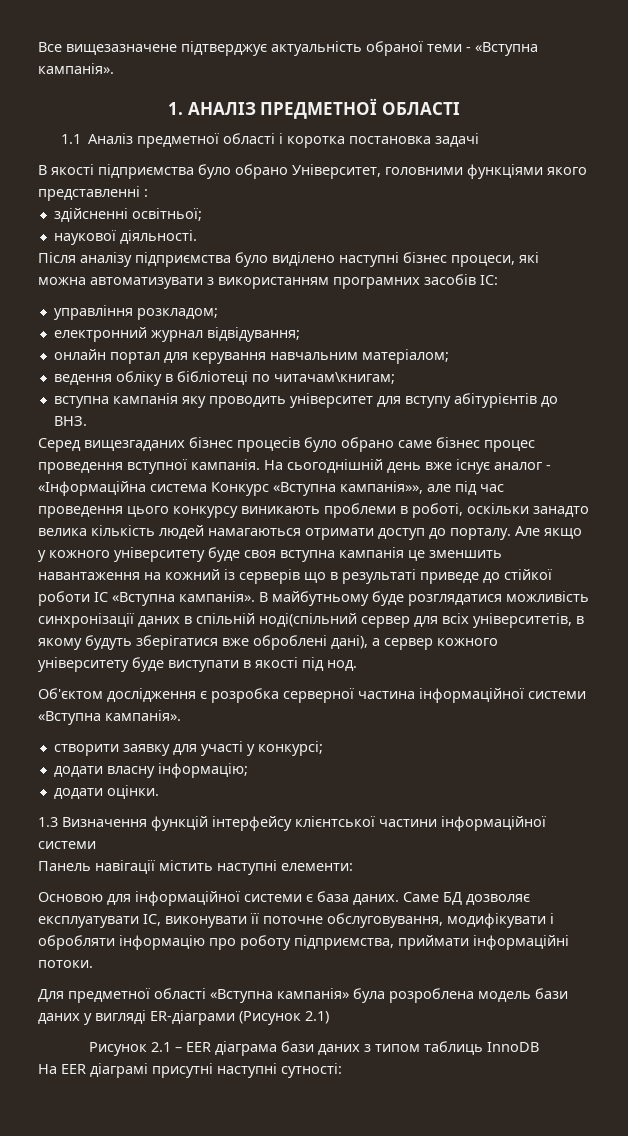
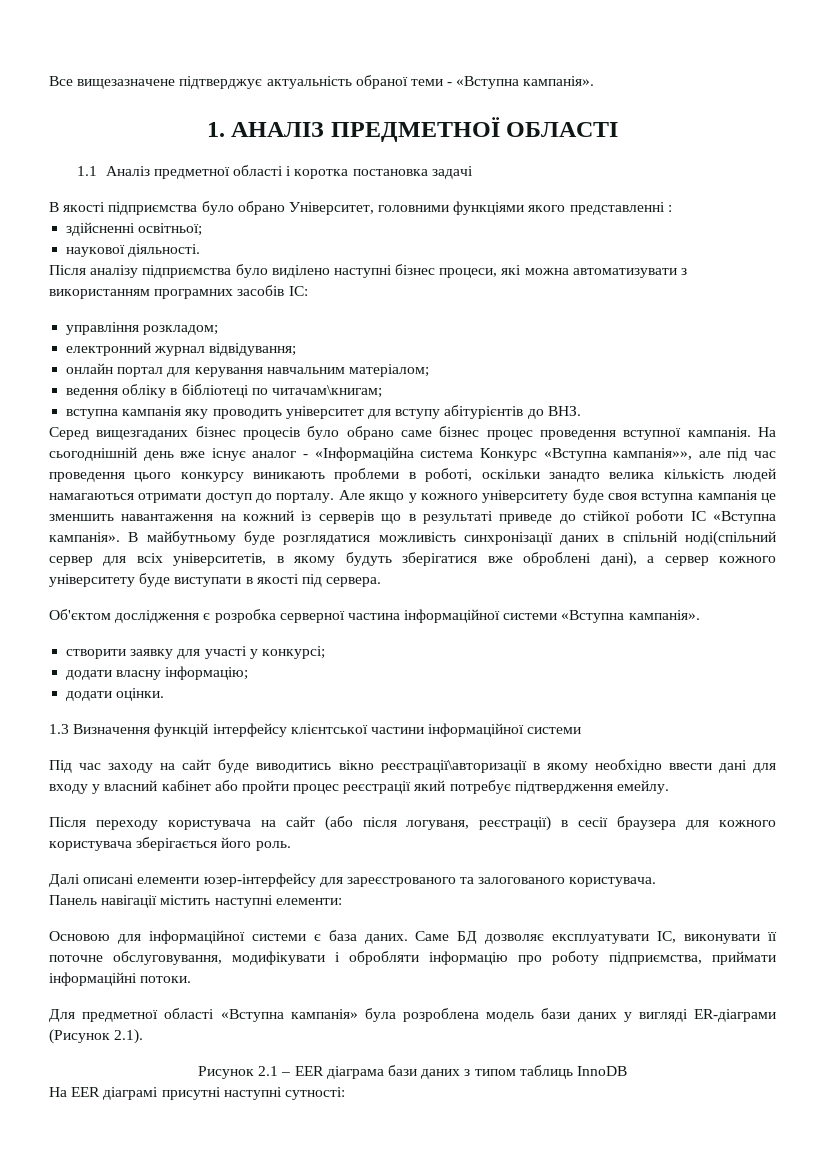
- В майбутньому буде розглядатися можливість синхронізації даних в спільній ноді(спільний сервер для всіх університетів, в якому будуть зберігатися вже оброблені дані), а сервер кожного університету буде виступати в якості під нод.
+ В майбутньому буде розглядатися можливість синхронізації даних в спільній ноді(спільний сервер для всіх університетів, в якому будуть зберігатися вже оброблені дані), а сервер кожного університету буде виступати в якості під сервера.
+ Під час заходу на сайт буде виводитись вікно реєстрації\авторизації в якому необхідно ввести дані для входу у власний кабінет або пройти процес реєстрації який потребує підтвердження емейлу.
+ Після переходу користувача на сайт (або після логуваня, реєстрації) в сесії браузера для кожного користувача зберігається його роль.
+ Далі описані елементи юзер-інтерфейсу для зареєстрованого та залогованого користувача.
- Для предметної області «Вступна кампанія» була розроблена модель бази даних у вигляді ER-діаграми (Рисунок 2.1)
+ Для предметної області «Вступна кампанія» була розроблена модель бази даних у вигляді ER-діаграми (Рисунок 2.1).

